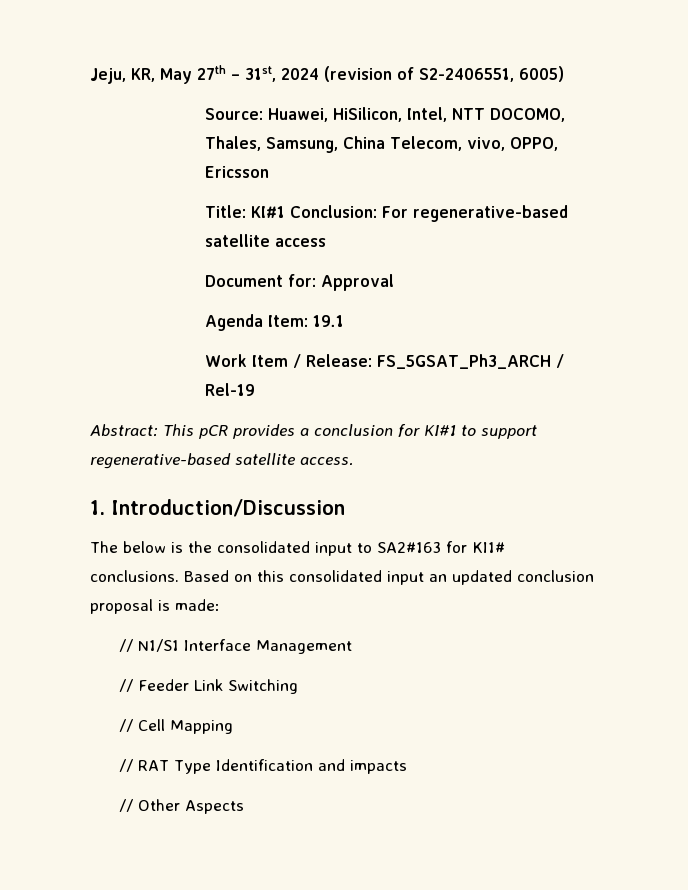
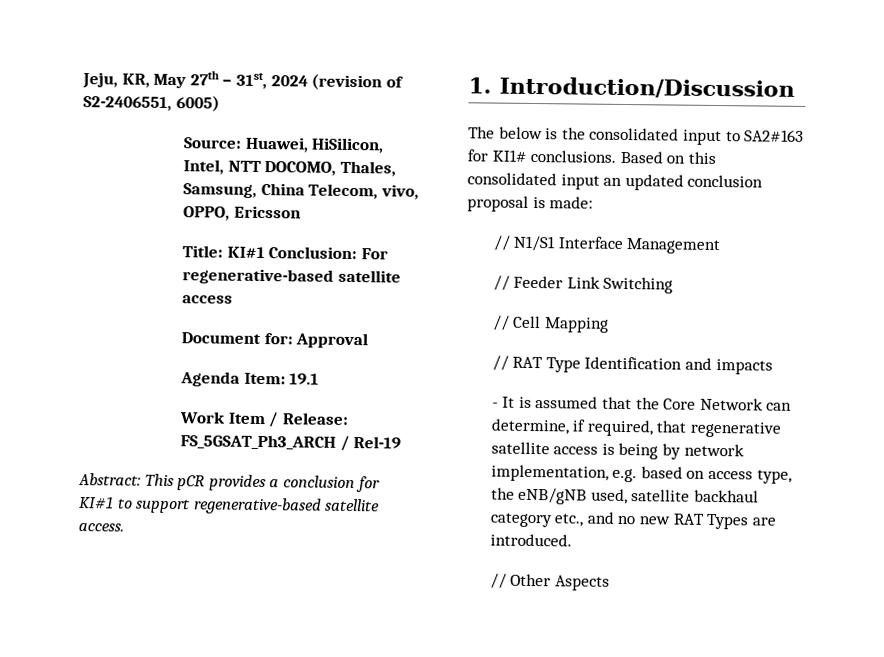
+ - It is assumed that the Core Network can determine, if required, that regenerative satellite access is being by network implementation, e.g. based on access type, the eNB/gNB used, satellite backhaul category etc., and no new RAT Types are introduced.

